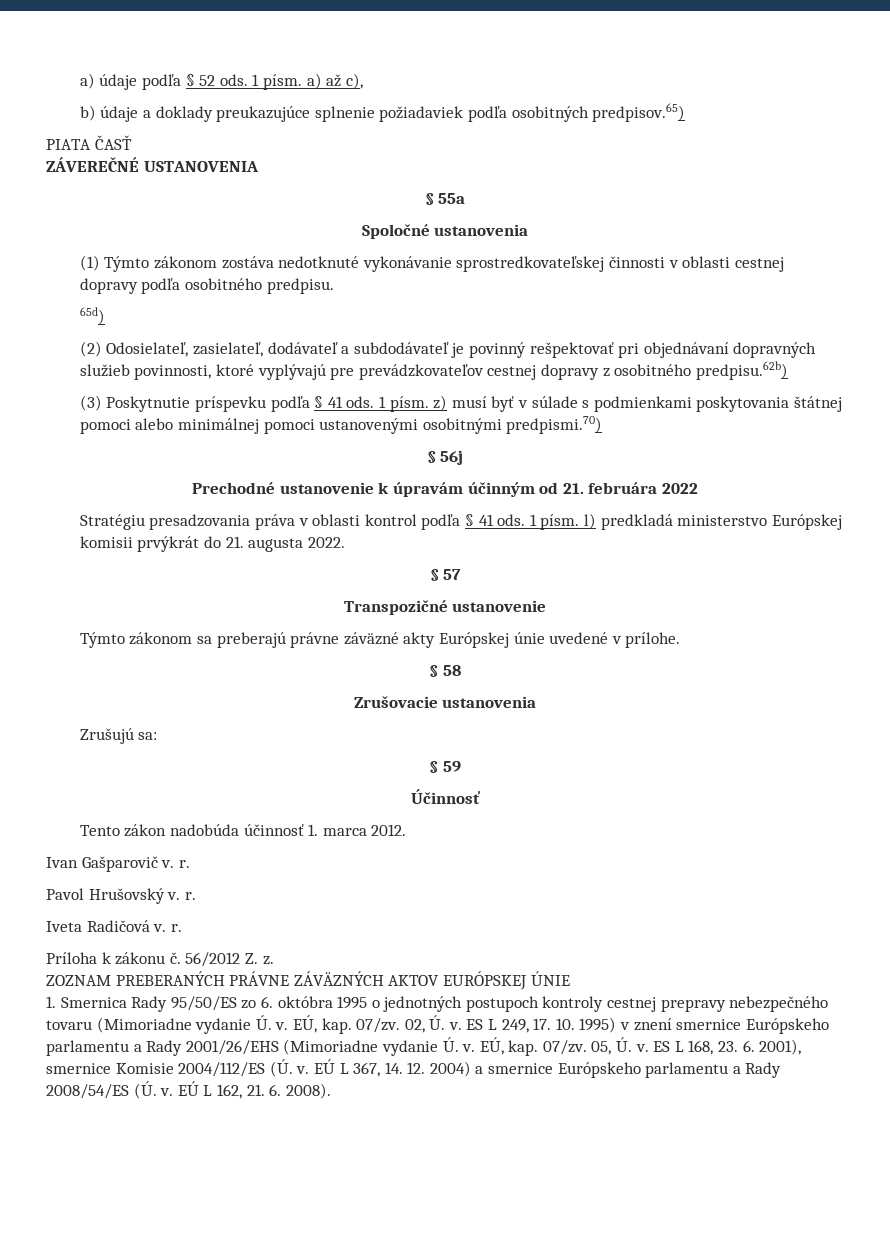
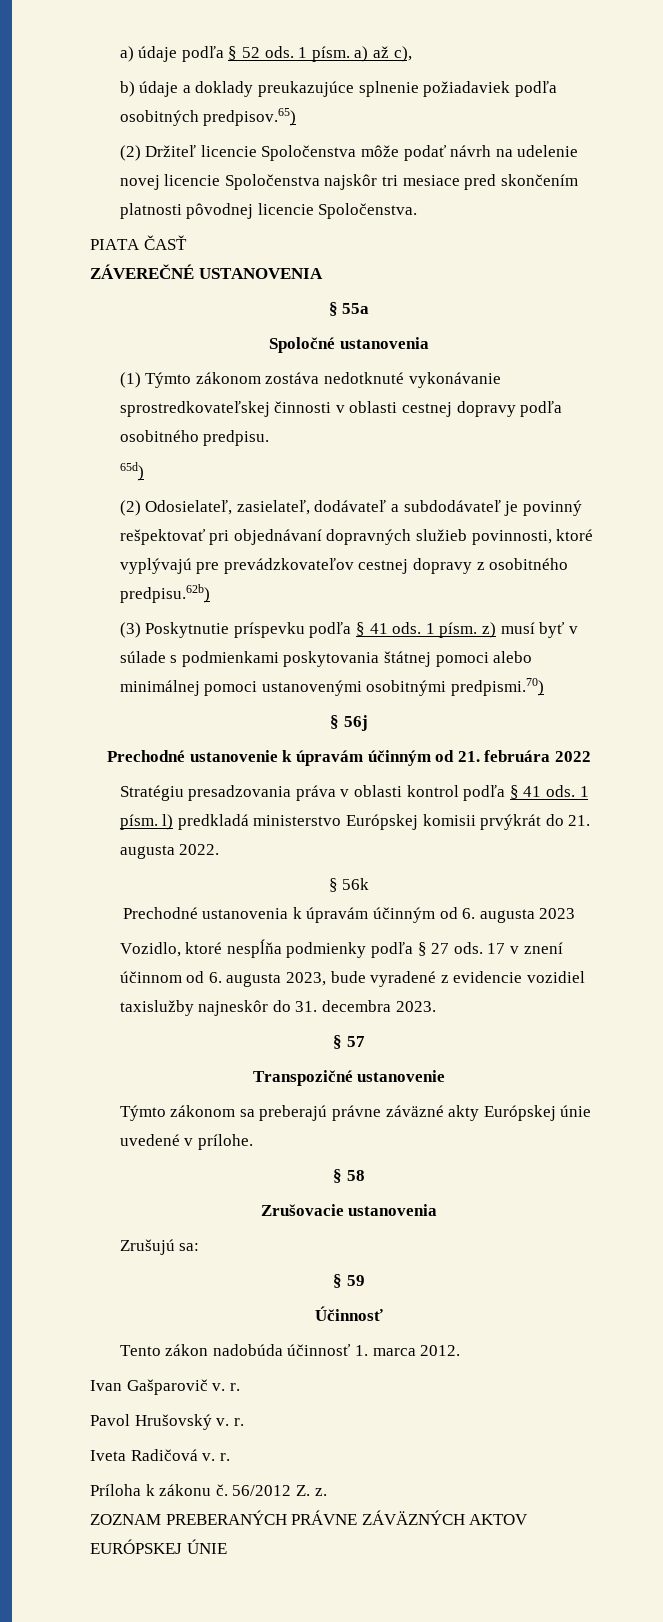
+ (2) Držiteľ licencie Spoločenstva môže podať návrh na udelenie novej licencie Spoločenstva najskôr tri mesiace pred skončením platnosti pôvodnej licencie Spoločenstva.
+ § 56k
+ Prechodné ustanovenia k úpravám účinným od 6. augusta 2023
+ Vozidlo, ktoré nespĺňa podmienky podľa § 27 ods. 17 v znení účinnom od 6. augusta 2023, bude vyradené z evidencie vozidiel taxislužby najneskôr do 31. decembra 2023.
- 1. Smernica Rady 95/50/ES zo 6. októbra 1995 o jednotných postupoch kontroly cestnej prepravy nebezpečného tovaru (Mimoriadne vydanie Ú. v. EÚ, kap. 07/zv. 02, Ú. v. ES L 249, 17. 10. 1995) v znení smernice Európskeho parlamentu a Rady 2001/26/EHS (Mimoriadne vydanie Ú. v. EÚ, kap. 07/zv. 05, Ú. v. ES L 168, 23. 6. 2001), smernice Komisie 2004/112/ES (Ú. v. EÚ L 367, 14. 12. 2004) a smernice Európskeho parlamentu a Rady 2008/54/ES (Ú. v. EÚ L 162, 21. 6. 2008).

